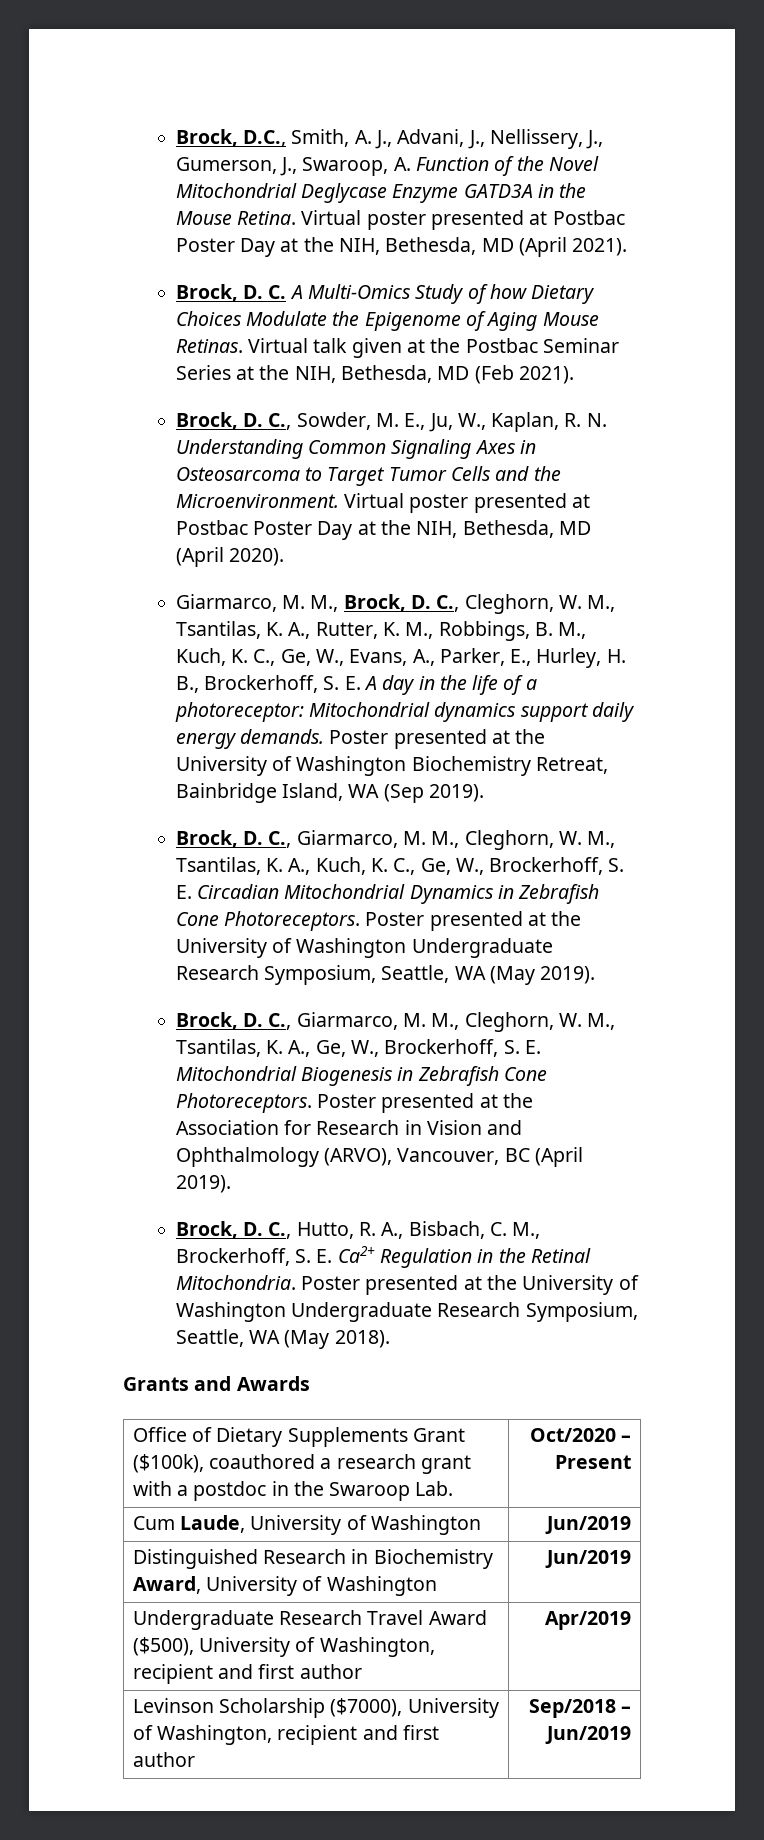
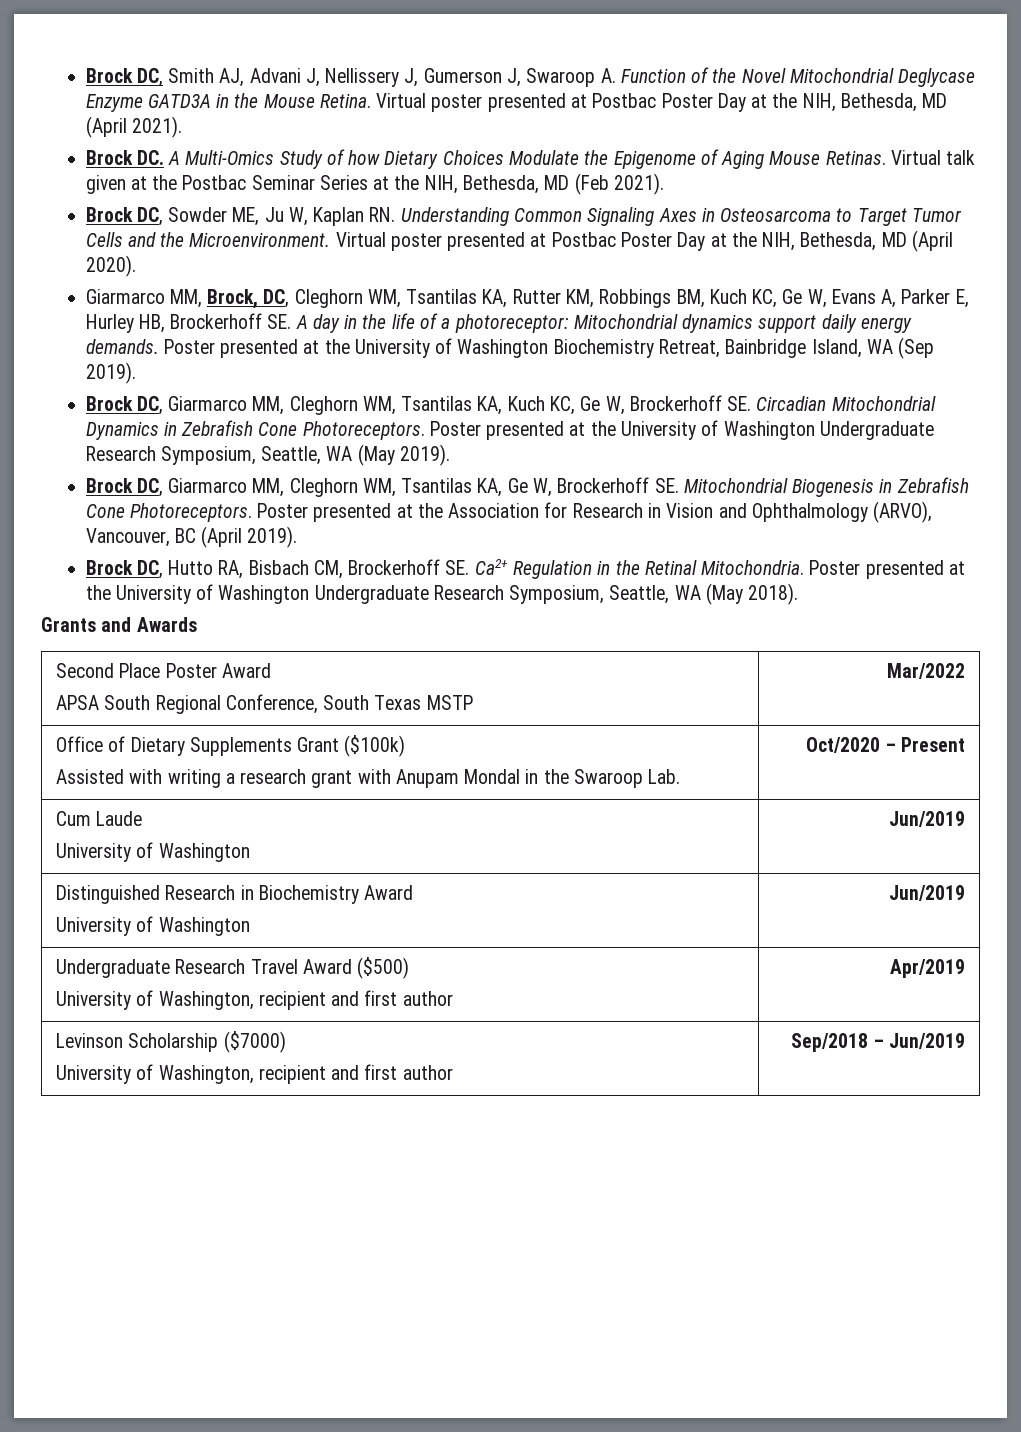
- Brock, D.C., Smith, A. J., Advani, J., Nellissery, J., Gumerson, J., Swaroop, A. Function of the Novel Mitochondrial Deglycase Enzyme GATD3A in the Mouse Retina.
+ Brock DC, Smith AJ, Advani J, Nellissery J, Gumerson J, Swaroop A. Function of the Novel Mitochondrial Deglycase Enzyme GATD3A in the Mouse Retina.
- Brock, D. C. A Multi-Omics Study of how Dietary Choices Modulate the Epigenome of Aging Mouse Retinas.
+ Brock DC. A Multi-Omics Study of how Dietary Choices Modulate the Epigenome of Aging Mouse Retinas.
- Brock, D. C., Sowder, M. E., Ju, W., Kaplan, R. N. Understanding Common Signaling Axes in Osteosarcoma to Target Tumor Cells and the Microenvironment.
+ Brock DC, Sowder ME, Ju W, Kaplan RN. Understanding Common Signaling Axes in Osteosarcoma to Target Tumor Cells and the Microenvironment.
- Giarmarco, M. M., Brock, D. C., Cleghorn, W. M., Tsantilas, K. A., Rutter, K. M., Robbings, B. M., Kuch, K. C., Ge, W., Evans, A., Parker, E., Hurley, H. B., Brockerhoff, S. E. A day in the life of a photoreceptor: Mitochondrial dynamics support daily energy demands.
+ Giarmarco MM, Brock, DC, Cleghorn WM, Tsantilas KA, Rutter KM, Robbings BM, Kuch KC, Ge W, Evans A, Parker E, Hurley HB, Brockerhoff SE. A day in the life of a photoreceptor: Mitochondrial dynamics support daily energy demands.
- Brock, D. C., Giarmarco, M. M., Cleghorn, W. M., Tsantilas, K. A., Kuch, K. C., Ge, W., Brockerhoff, S. E. Circadian Mitochondrial Dynamics in Zebrafish Cone Photoreceptors.
+ Brock DC, Giarmarco MM, Cleghorn WM, Tsantilas KA, Kuch KC, Ge W, Brockerhoff SE. Circadian Mitochondrial Dynamics in Zebrafish Cone Photoreceptors.
- Brock, D. C., Giarmarco, M. M., Cleghorn, W. M., Tsantilas, K. A., Ge, W., Brockerhoff, S. E. Mitochondrial Biogenesis in Zebrafish Cone Photoreceptors.
+ Brock DC, Giarmarco MM, Cleghorn WM, Tsantilas KA, Ge W, Brockerhoff SE. Mitochondrial Biogenesis in Zebrafish Cone Photoreceptors.
- Brock, D. C., Hutto, R. A., Bisbach, C. M., Brockerhoff, S. E. Ca2+ Regulation in the Retinal Mitochondria.
+ Brock DC, Hutto RA, Bisbach CM, Brockerhoff SE. Ca2+ Regulation in the Retinal Mitochondria.
+ Second Place Poster Award
+ APSA South Regional Conference, South Texas MSTP | Mar/2022
- Office of Dietary Supplements Grant ($100k), coauthored a research grant with a postdoc in the Swaroop Lab. | Oct/2020 – Present
+ Office of Dietary Supplements Grant ($100k)
+ Assisted with writing a research grant with Anupam Mondal in the Swaroop Lab. | Oct/2020 – Present
- Cum Laude, University of Washington | Jun/2019
+ Cum Laude
+ University of Washington | Jun/2019
- Distinguished Research in Biochemistry Award, University of Washington | Jun/2019
+ Distinguished Research in Biochemistry Award
+ University of Washington | Jun/2019
- Undergraduate Research Travel Award ($500), University of Washington, recipient and first author | Apr/2019
+ Undergraduate Research Travel Award ($500)
+ University of Washington, recipient and first author | Apr/2019
- Levinson Scholarship ($7000), University of Washington, recipient and first author | Sep/2018 – Jun/2019
+ Levinson Scholarship ($7000)
+ University of Washington, recipient and first author | Sep/2018 – Jun/2019

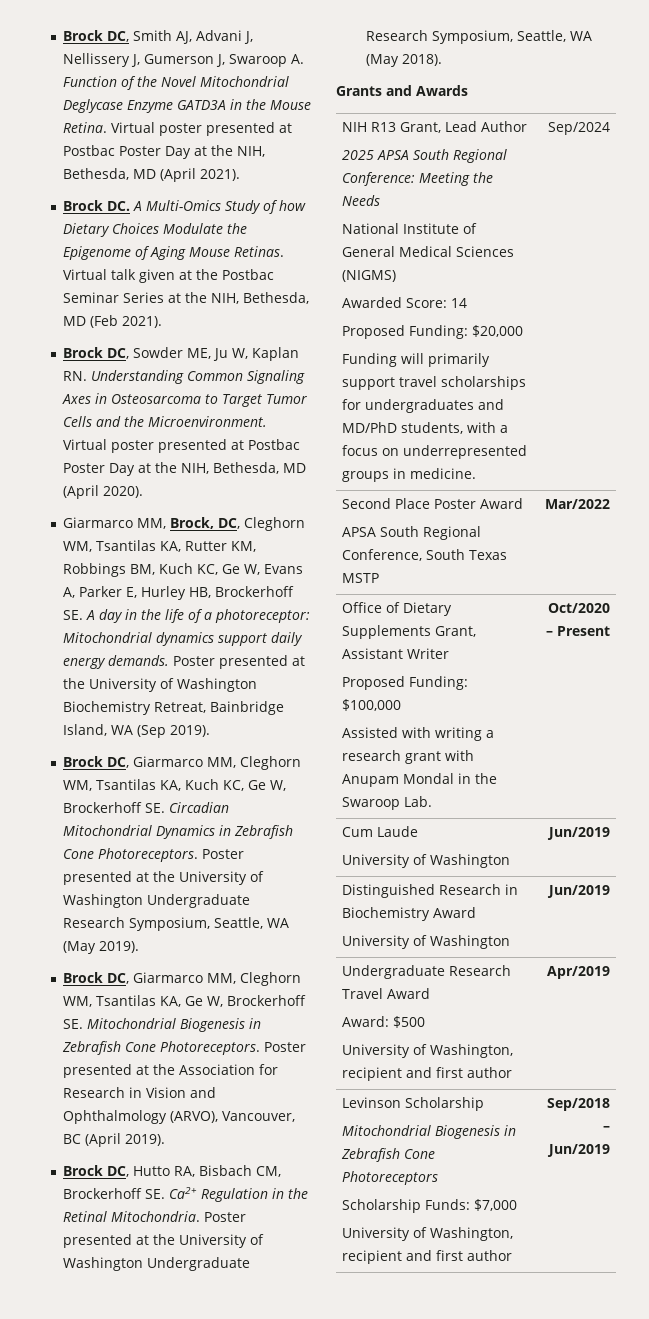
+ NIH R13 Grant, Lead Author
+ 2025 APSA South Regional Conference: Meeting the Needs
+ National Institute of General Medical Sciences (NIGMS)
+ Awarded Score: 14
+ Proposed Funding: $20,000
+ Funding will primarily support travel scholarships for undergraduates and MD/PhD students, with a focus on underrepresented groups in medicine. | Sep/2024
- Office of Dietary Supplements Grant ($100k)
+ Office of Dietary Supplements Grant, Assistant Writer
+ Proposed Funding: $100,000
- Undergraduate Research Travel Award ($500)
+ Undergraduate Research Travel Award
+ Award: $500
- Levinson Scholarship ($7000)
+ Levinson Scholarship
+ Mitochondrial Biogenesis in Zebrafish Cone Photoreceptors
+ Scholarship Funds: $7,000

